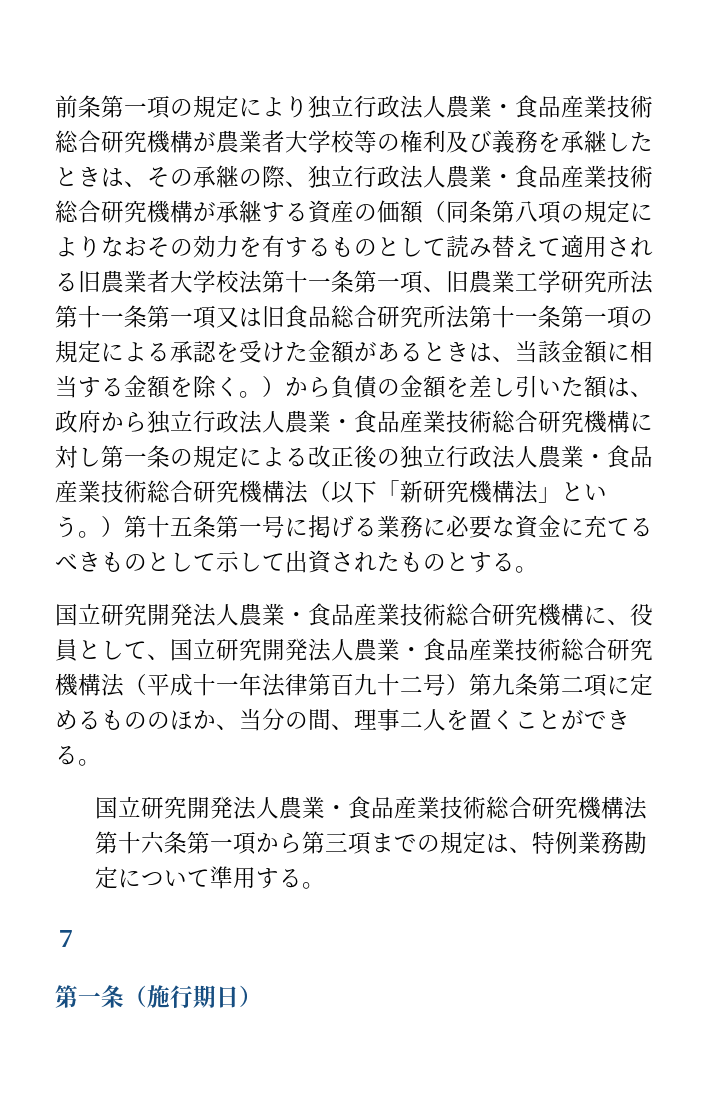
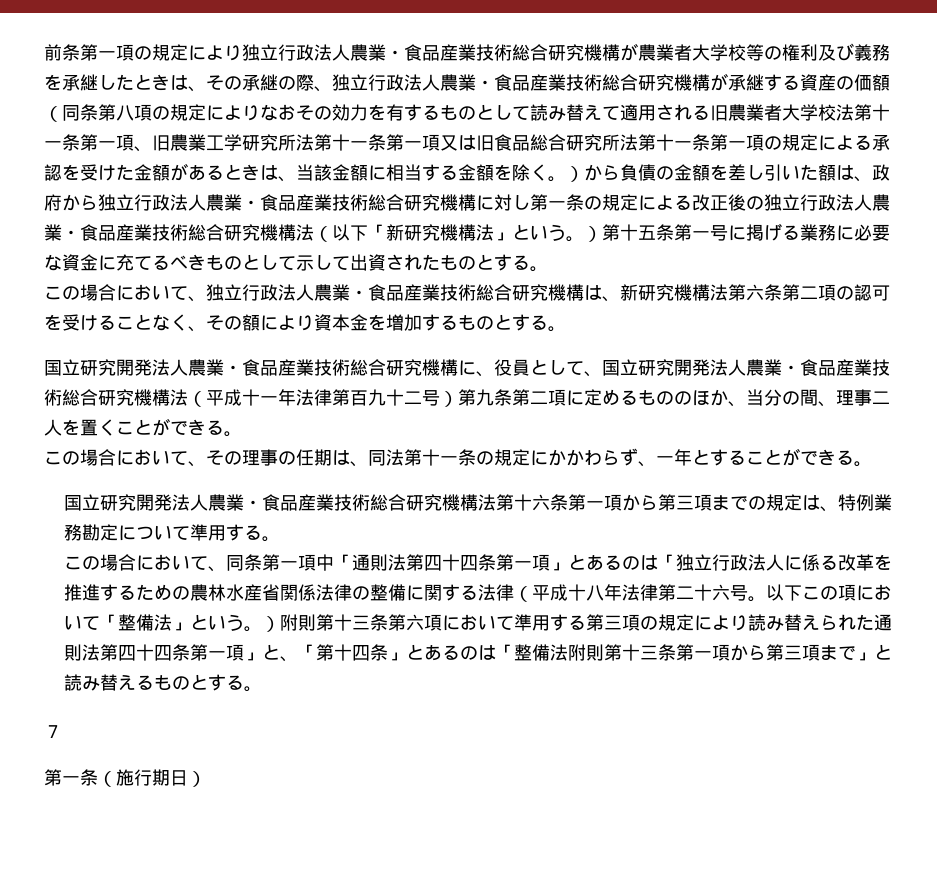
+ この場合において、独立行政法人農業・食品産業技術総合研究機構は、新研究機構法第六条第二項の認可を受けることなく、その額により資本金を増加するものとする。
+ この場合において、その理事の任期は、同法第十一条の規定にかかわらず、一年とすることができる。
+ この場合において、同条第一項中「通則法第四十四条第一項」とあるのは「独立行政法人に係る改革を推進するための農林水産省関係法律の整備に関する法律（平成十八年法律第二十六号。以下この項において「整備法」という。）附則第十三条第六項において準用する第三項の規定により読み替えられた通則法第四十四条第一項」と、「第十四条」とあるのは「整備法附則第十三条第一項から第三項まで」と読み替えるものとする。

